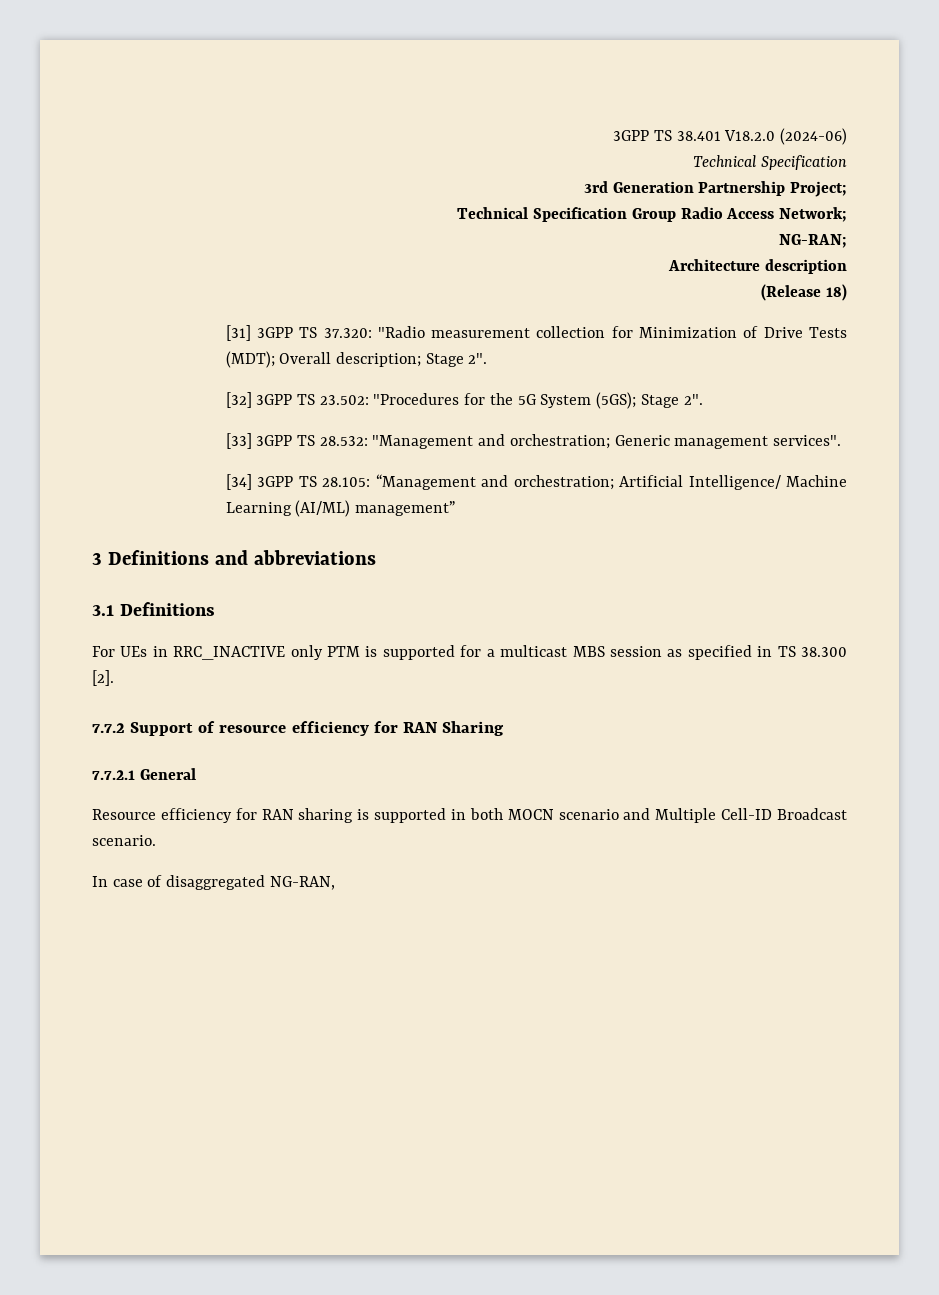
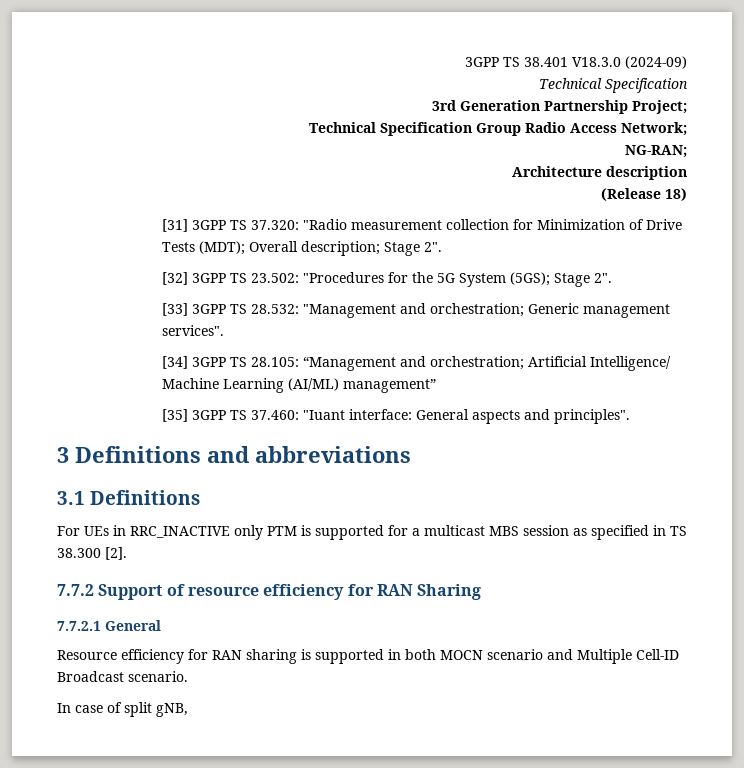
- 3GPP TS 38.401 V18.2.0 (2024-06)
+ 3GPP TS 38.401 V18.3.0 (2024-09)
+ [35] 3GPP TS 37.460: "Iuant interface: General aspects and principles".
- In case of disaggregated NG-RAN,
+ In case of split gNB,

